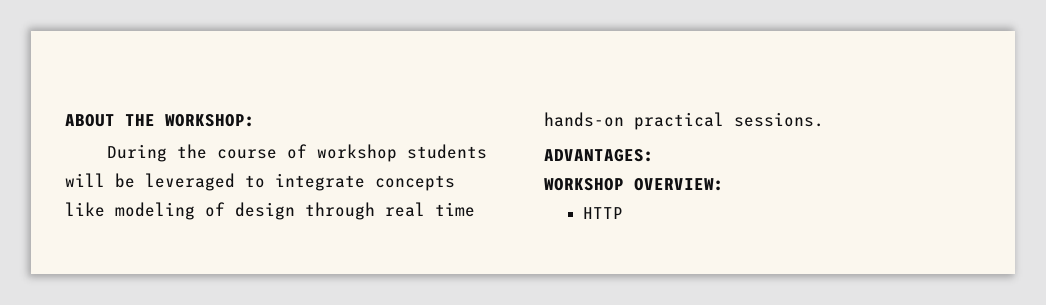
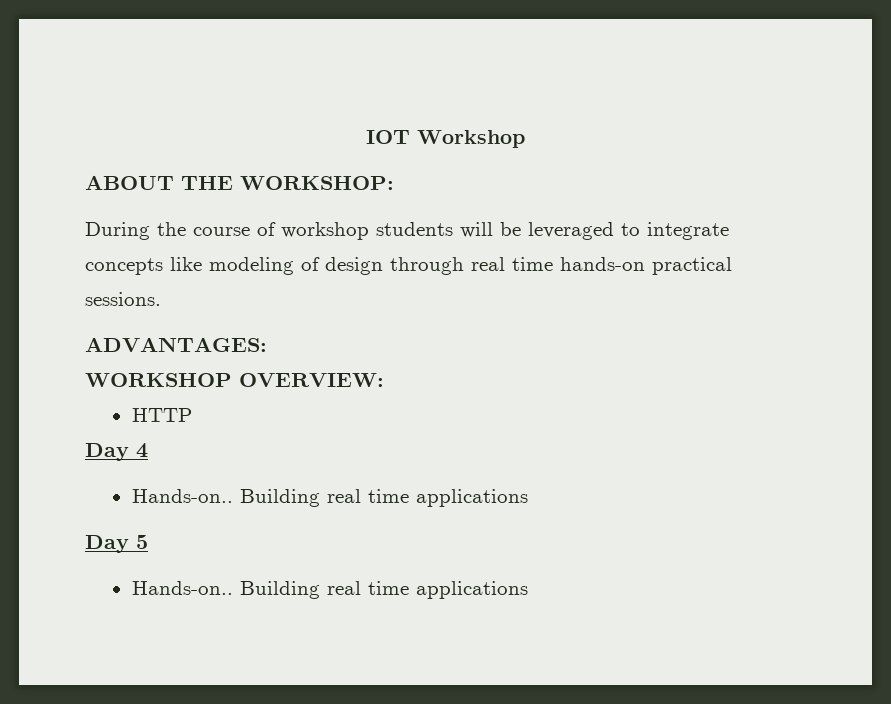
+ IOT Workshop
+ Day 4
+ Hands-on.. Building real time applications
+ Day 5
+ Hands-on.. Building real time applications

